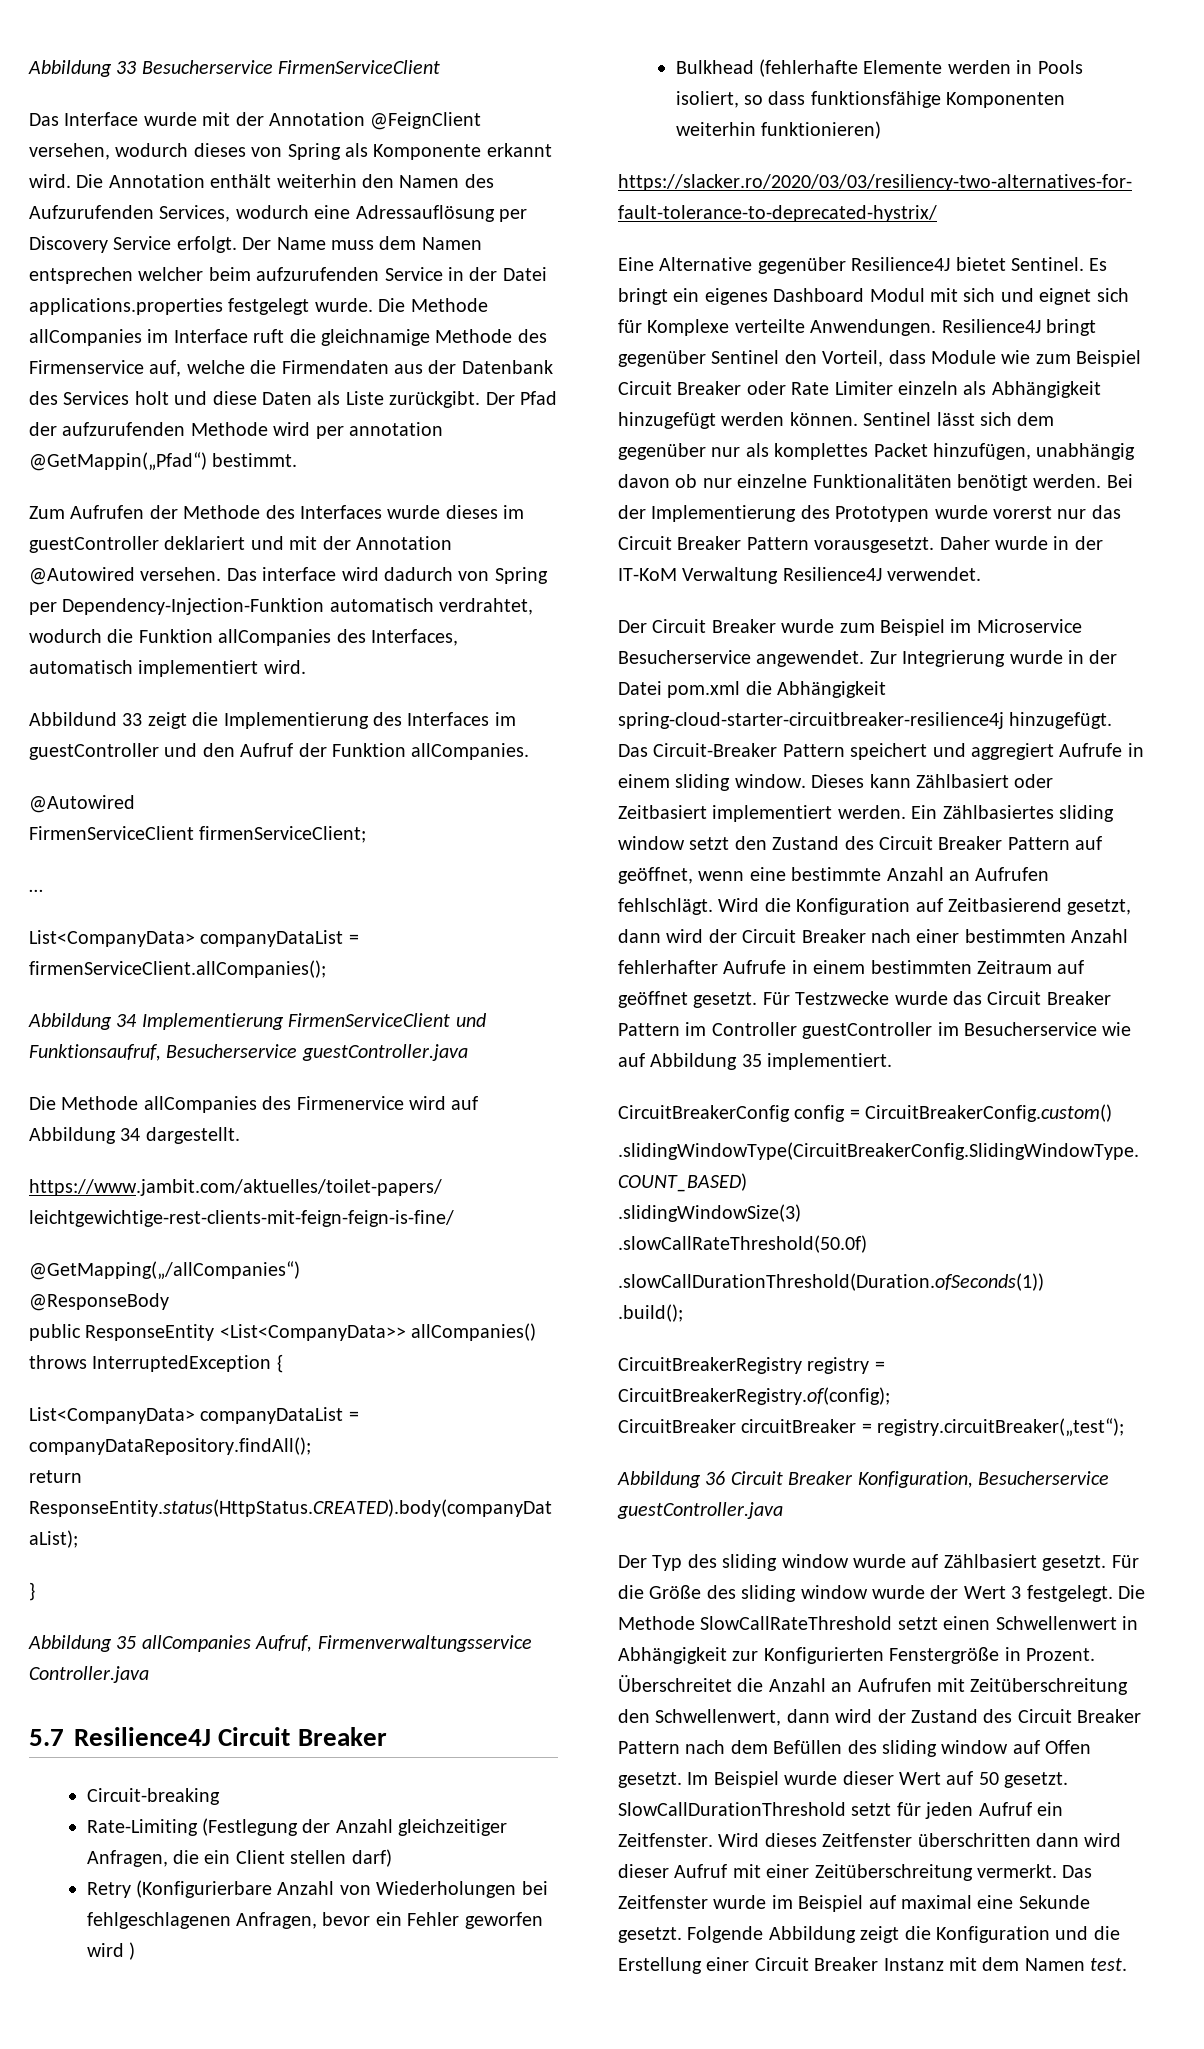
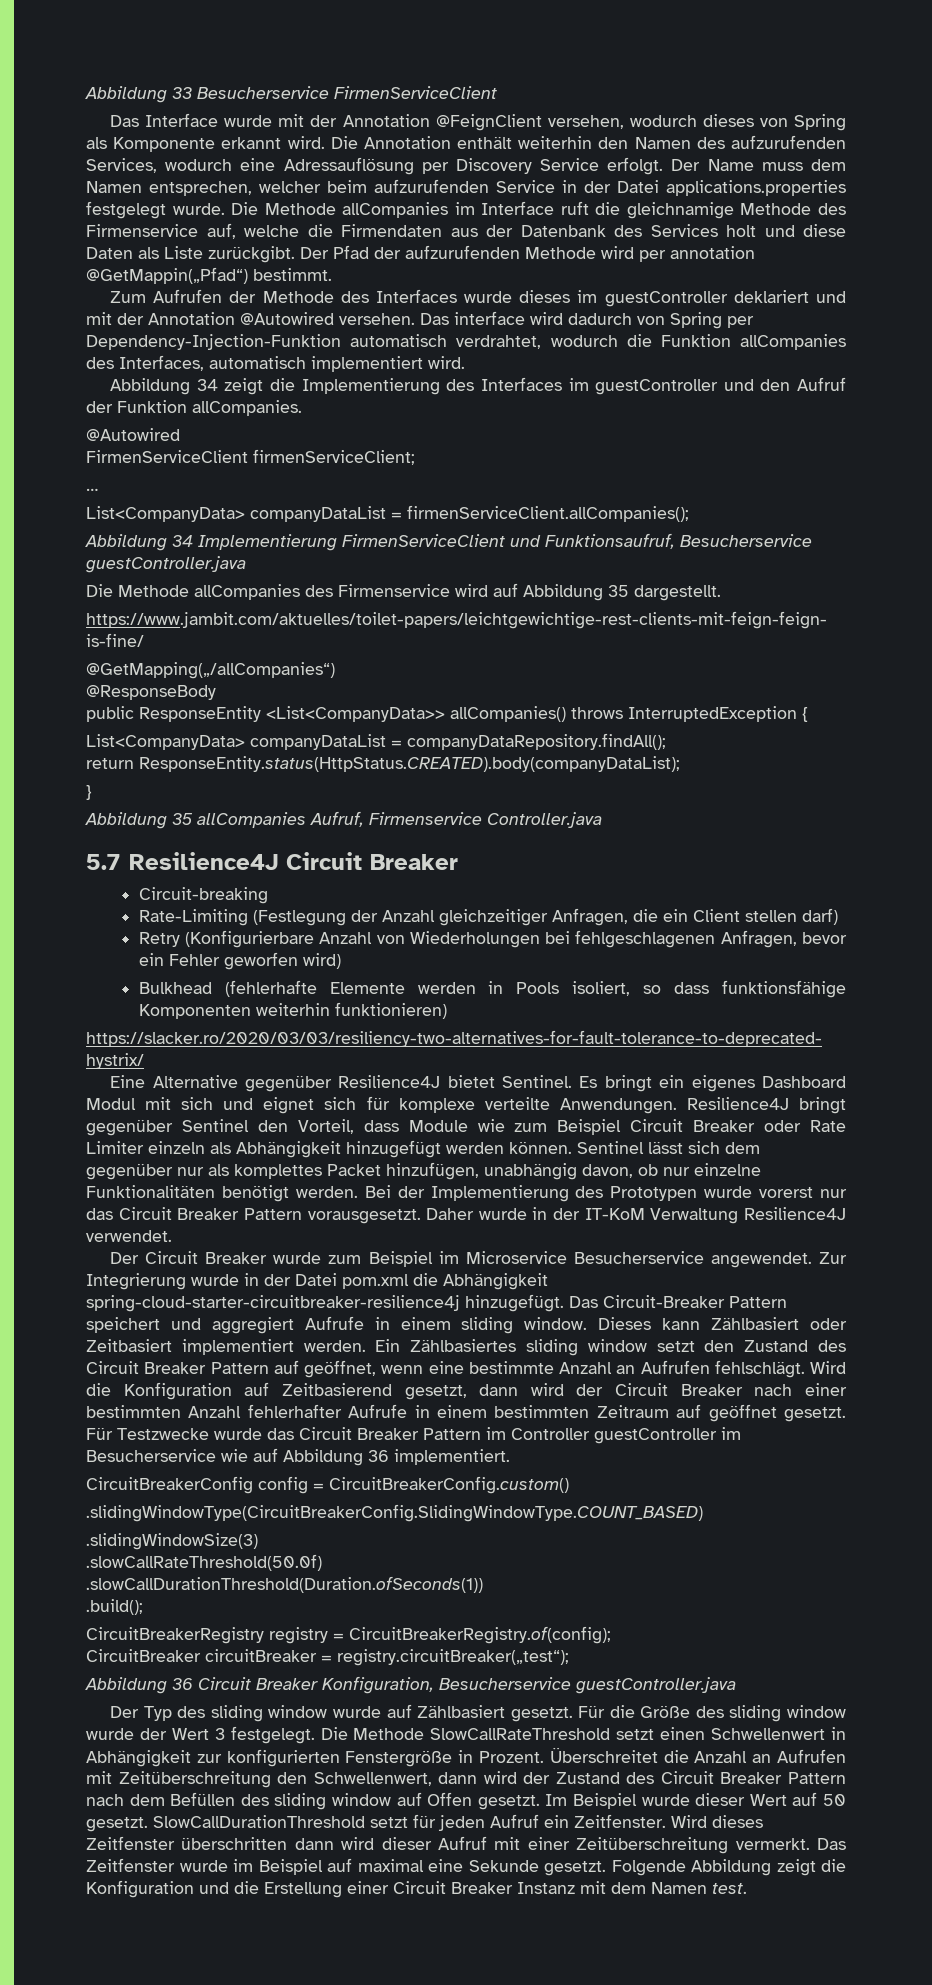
- Die Annotation enthält weiterhin den Namen des Aufzurufenden Services, wodurch eine Adressauflösung per Discovery Service erfolgt.
+ Die Annotation enthält weiterhin den Namen des aufzurufenden Services, wodurch eine Adressauflösung per Discovery Service erfolgt.
- Der Name muss dem Namen entsprechen welcher beim aufzurufenden Service in der Datei applications.properties festgelegt wurde.
+ Der Name muss dem Namen entsprechen, welcher beim aufzurufenden Service in der Datei applications.properties festgelegt wurde.
- Abbildund 33 zeigt die Implementierung des Interfaces im guestController und den Aufruf der Funktion allCompanies.
+ Abbildung 34 zeigt die Implementierung des Interfaces im guestController und den Aufruf der Funktion allCompanies.
- Die Methode allCompanies des Firmenervice wird auf Abbildung 34 dargestellt.
+ Die Methode allCompanies des Firmenservice wird auf Abbildung 35 dargestellt.
- Abbildung 35 allCompanies Aufruf, Firmenverwaltungsservice Controller.java
+ Abbildung 35 allCompanies Aufruf, Firmenservice Controller.java
- Retry (Konfigurierbare Anzahl von Wiederholungen bei fehlgeschlagenen Anfragen, bevor ein Fehler geworfen wird )
+ Retry (Konfigurierbare Anzahl von Wiederholungen bei fehlgeschlagenen Anfragen, bevor ein Fehler geworfen wird)
- Es bringt ein eigenes Dashboard Modul mit sich und eignet sich für Komplexe verteilte Anwendungen.
+ Es bringt ein eigenes Dashboard Modul mit sich und eignet sich für komplexe verteilte Anwendungen.
- Sentinel lässt sich dem gegenüber nur als komplettes Packet hinzufügen, unabhängig davon ob nur einzelne Funktionalitäten benötigt werden.
+ Sentinel lässt sich dem gegenüber nur als komplettes Packet hinzufügen, unabhängig davon, ob nur einzelne Funktionalitäten benötigt werden.
- Für Testzwecke wurde das Circuit Breaker Pattern im Controller guestController im Besucherservice wie auf Abbildung 35 implementiert.
+ Für Testzwecke wurde das Circuit Breaker Pattern im Controller guestController im Besucherservice wie auf Abbildung 36 implementiert.
- Die Methode SlowCallRateThreshold setzt einen Schwellenwert in Abhängigkeit zur Konfigurierten Fenstergröße in Prozent.
+ Die Methode SlowCallRateThreshold setzt einen Schwellenwert in Abhängigkeit zur konfigurierten Fenstergröße in Prozent.

